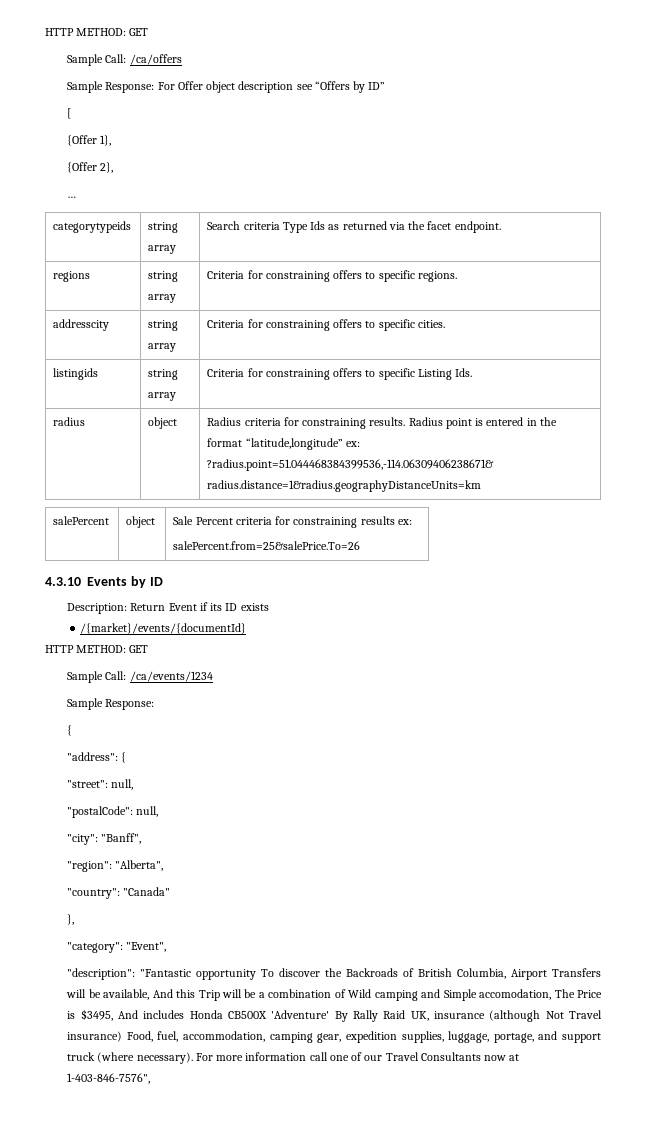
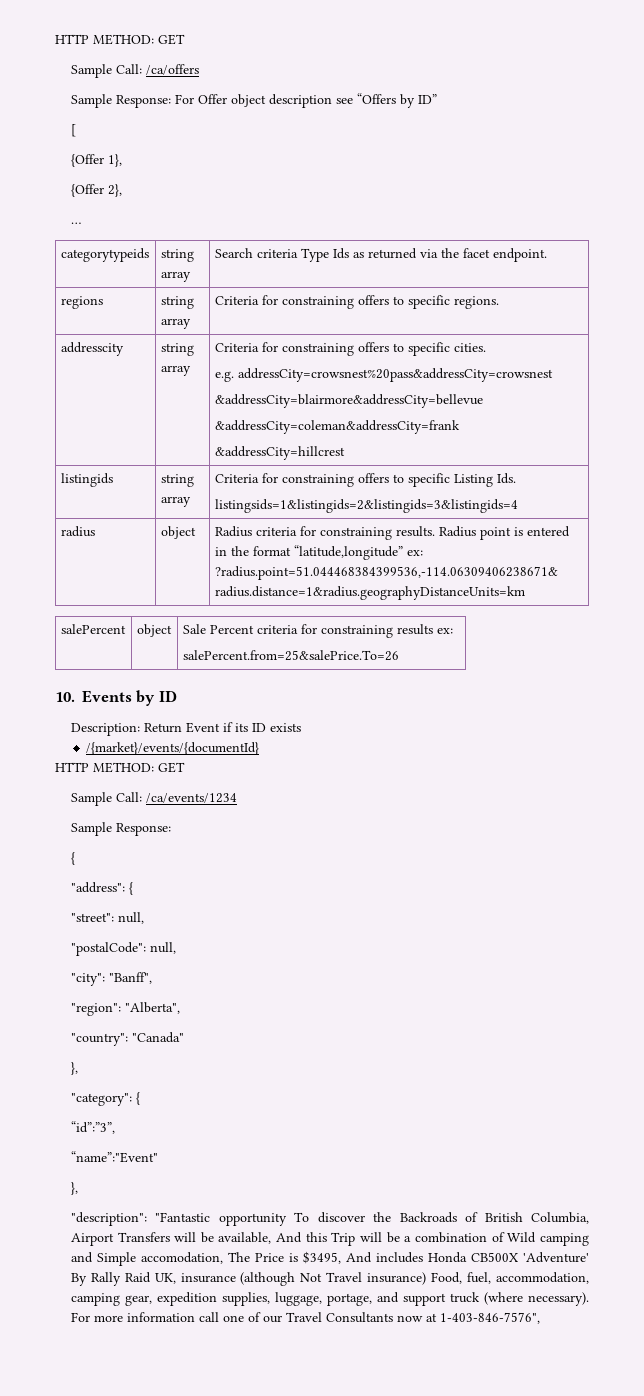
  addresscity | string array | Criteria for constraining offers to specific cities.
+ e.g. addressCity=crowsnest%20pass&addressCity=crowsnest
+ &addressCity=blairmore&addressCity=bellevue
+ &addressCity=coleman&addressCity=frank
+ &addressCity=hillcrest
  listingids | string array | Criteria for constraining offers to specific Listing Ids.
+ listingsids=1&listingids=2&listingids=3&listingids=4
- 4.3.10 Events by ID
+ 10. Events by ID
- "category": "Event",
+ "category": {
+ “id”:”3”,
+ “name”:"Event"
+ },

